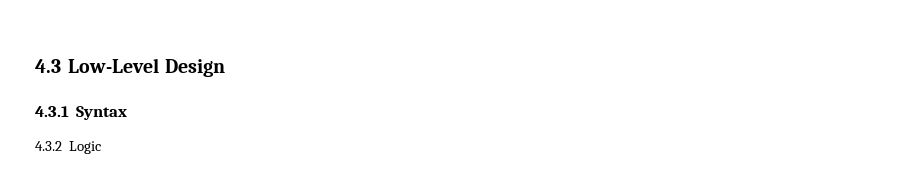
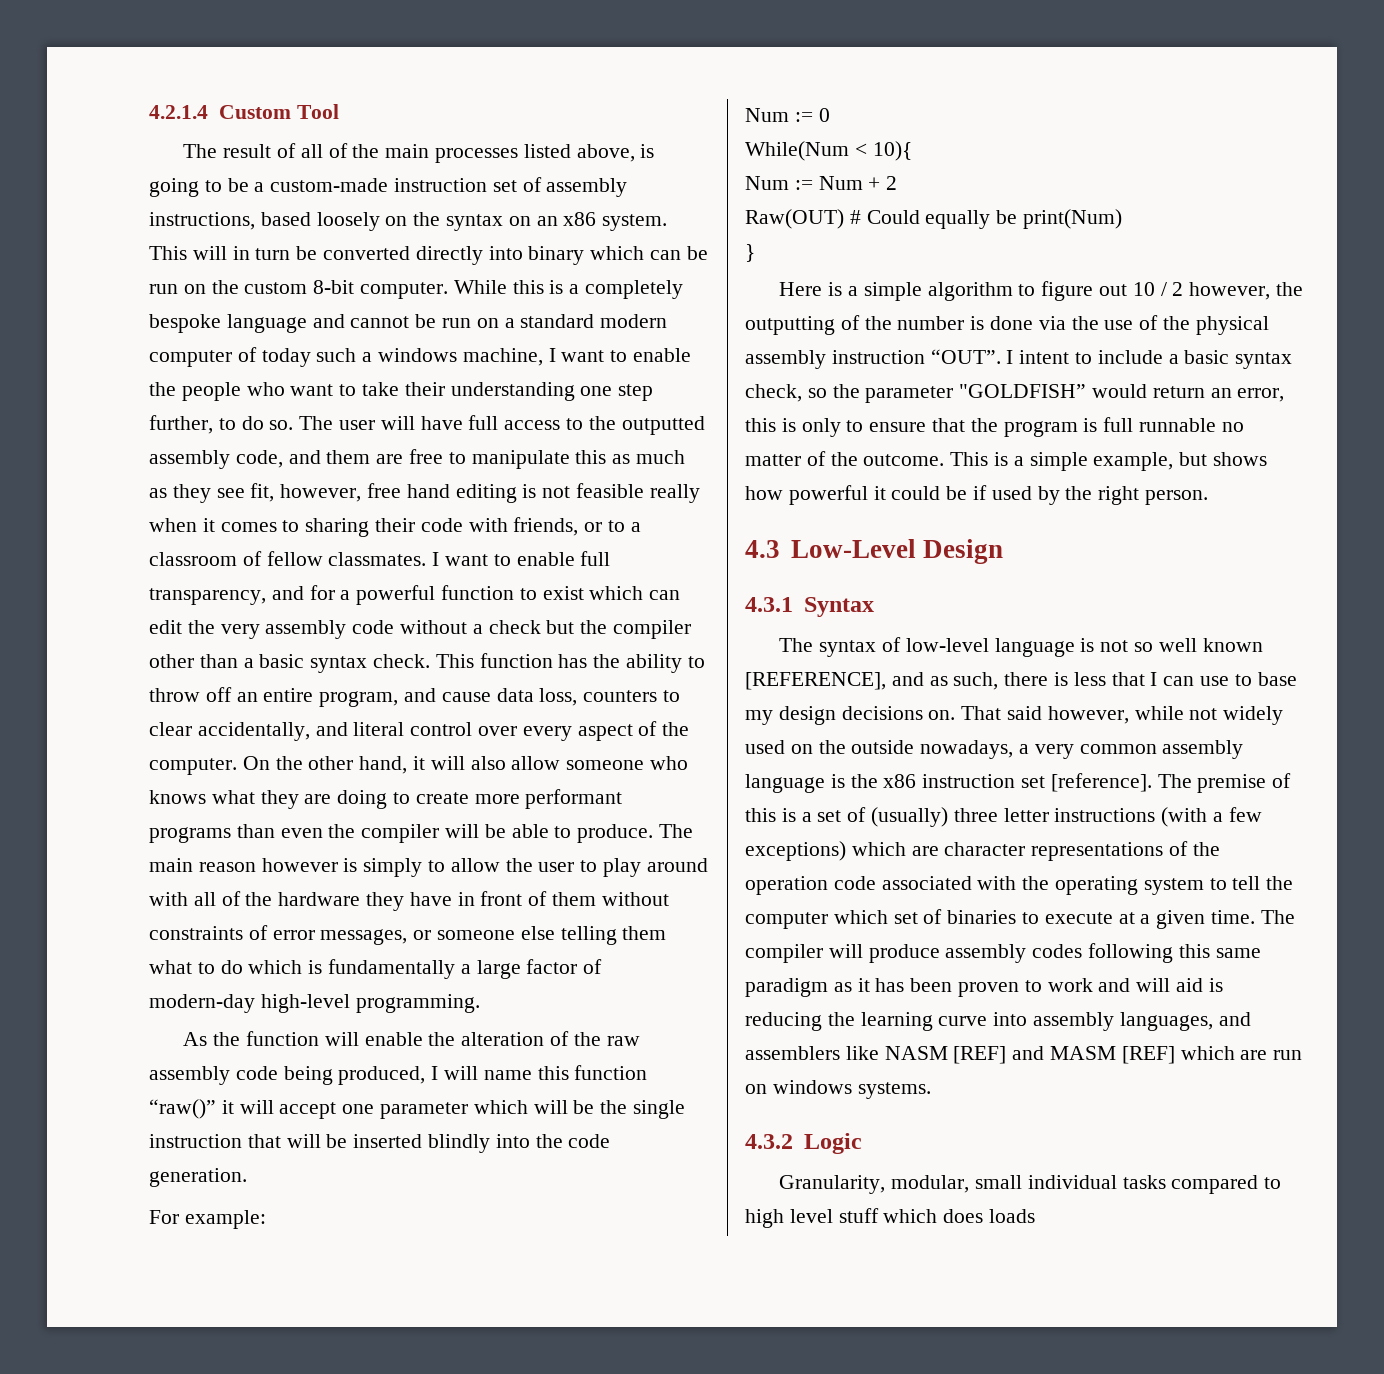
+ 4.2.1.4 Custom Tool
+ The result of all of the main processes listed above, is going to be a custom-made instruction set of assembly instructions, based loosely on the syntax on an x86 system. This will in turn be converted directly into binary which can be run on the custom 8-bit computer. While this is a completely bespoke language and cannot be run on a standard modern computer of today such a windows machine, I want to enable the people who want to take their understanding one step further, to do so. The user will have full access to the outputted assembly code, and them are free to manipulate this as much as they see fit, however, free hand editing is not feasible really when it comes to sharing their code with friends, or to a classroom of fellow classmates. I want to enable full transparency, and for a powerful function to exist which can edit the very assembly code without a check but the compiler other than a basic syntax check. This function has the ability to throw off an entire program, and cause data loss, counters to clear accidentally, and literal control over every aspect of the computer. On the other hand, it will also allow someone who knows what they are doing to create more performant programs than even the compiler will be able to produce. The main reason however is simply to allow the user to play around with all of the hardware they have in front of them without constraints of error messages, or someone else telling them what to do which is fundamentally a large factor of modern-day high-level programming.
+ As the function will enable the alteration of the raw assembly code being produced, I will name this function “raw()” it will accept one parameter which will be the single instruction that will be inserted blindly into the code generation.
+ For example:
+ Num := 0
+ While(Num < 10){
+ Num := Num + 2
+ Raw(OUT) # Could equally be print(Num)
+ }
+ Here is a simple algorithm to figure out 10 / 2 however, the outputting of the number is done via the use of the physical assembly instruction “OUT”. I intent to include a basic syntax check, so the parameter "GOLDFISH” would return an error, this is only to ensure that the program is full runnable no matter of the outcome. This is a simple example, but shows how powerful it could be if used by the right person.
+ The syntax of low-level language is not so well known [REFERENCE], and as such, there is less that I can use to base my design decisions on. That said however, while not widely used on the outside nowadays, a very common assembly language is the x86 instruction set [reference]. The premise of this is a set of (usually) three letter instructions (with a few exceptions) which are character representations of the operation code associated with the operating system to tell the computer which set of binaries to execute at a given time. The compiler will produce assembly codes following this same paradigm as it has been proven to work and will aid is reducing the learning curve into assembly languages, and assemblers like NASM [REF] and MASM [REF] which are run on windows systems.
  4.3.2 Logic
+ Granularity, modular, small individual tasks compared to high level stuff which does loads

